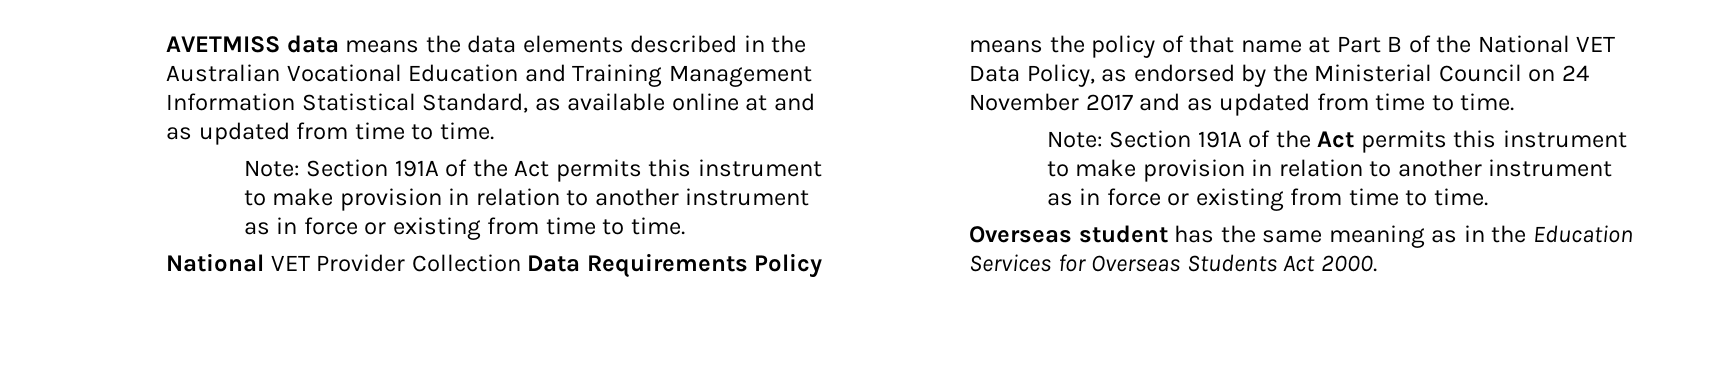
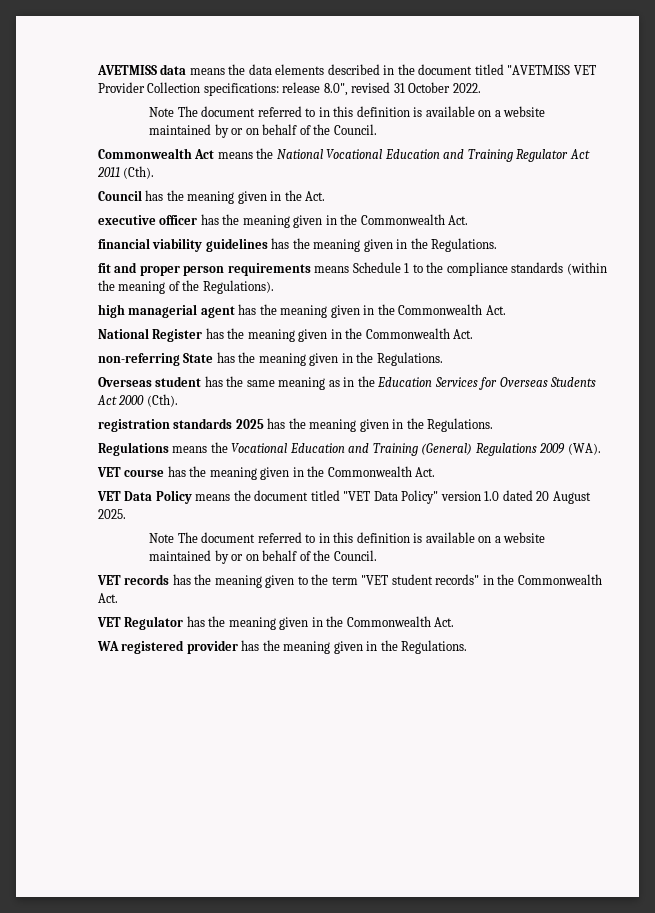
- AVETMISS data means the data elements described in the Australian Vocational Education and Training Management Information Statistical Standard, as available online at and as updated from time to time.
- Note: Section 191A of the Act permits this instrument to make provision in relation to another instrument as in force or existing from time to time.
- National VET Provider Collection Data Requirements Policy means the policy of that name at Part B of the National VET Data Policy, as endorsed by the Ministerial Council on 24 November 2017 and as updated from time to time.
- Note: Section 191A of the Act permits this instrument to make provision in relation to another instrument as in force or existing from time to time.
+ AVETMISS data means the data elements described in the document titled "AVETMISS VET Provider Collection specifications: release 8.0", revised 31 October 2022.
+ Note The document referred to in this definition is available on a website maintained by or on behalf of the Council.
+ Commonwealth Act means the National Vocational Education and Training Regulator Act 2011 (Cth).
+ Council has the meaning given in the Act.
+ executive officer has the meaning given in the Commonwealth Act.
+ financial viability guidelines has the meaning given in the Regulations.
+ fit and proper person requirements means Schedule 1 to the compliance standards (within the meaning of the Regulations).
+ high managerial agent has the meaning given in the Commonwealth Act.
+ National Register has the meaning given in the Commonwealth Act.
+ non-referring State has the meaning given in the Regulations.
- Overseas student has the same meaning as in the Education Services for Overseas Students Act 2000.
+ Overseas student has the same meaning as in the Education Services for Overseas Students Act 2000 (Cth).
+ registration standards 2025 has the meaning given in the Regulations.
+ Regulations means the Vocational Education and Training (General) Regulations 2009 (WA).
+ VET course has the meaning given in the Commonwealth Act.
+ VET Data Policy means the document titled "VET Data Policy" version 1.0 dated 20 August 2025.
+ Note The document referred to in this definition is available on a website maintained by or on behalf of the Council.
+ VET records has the meaning given to the term "VET student records" in the Commonwealth Act.
+ VET Regulator has the meaning given in the Commonwealth Act.
+ WA registered provider has the meaning given in the Regulations.

